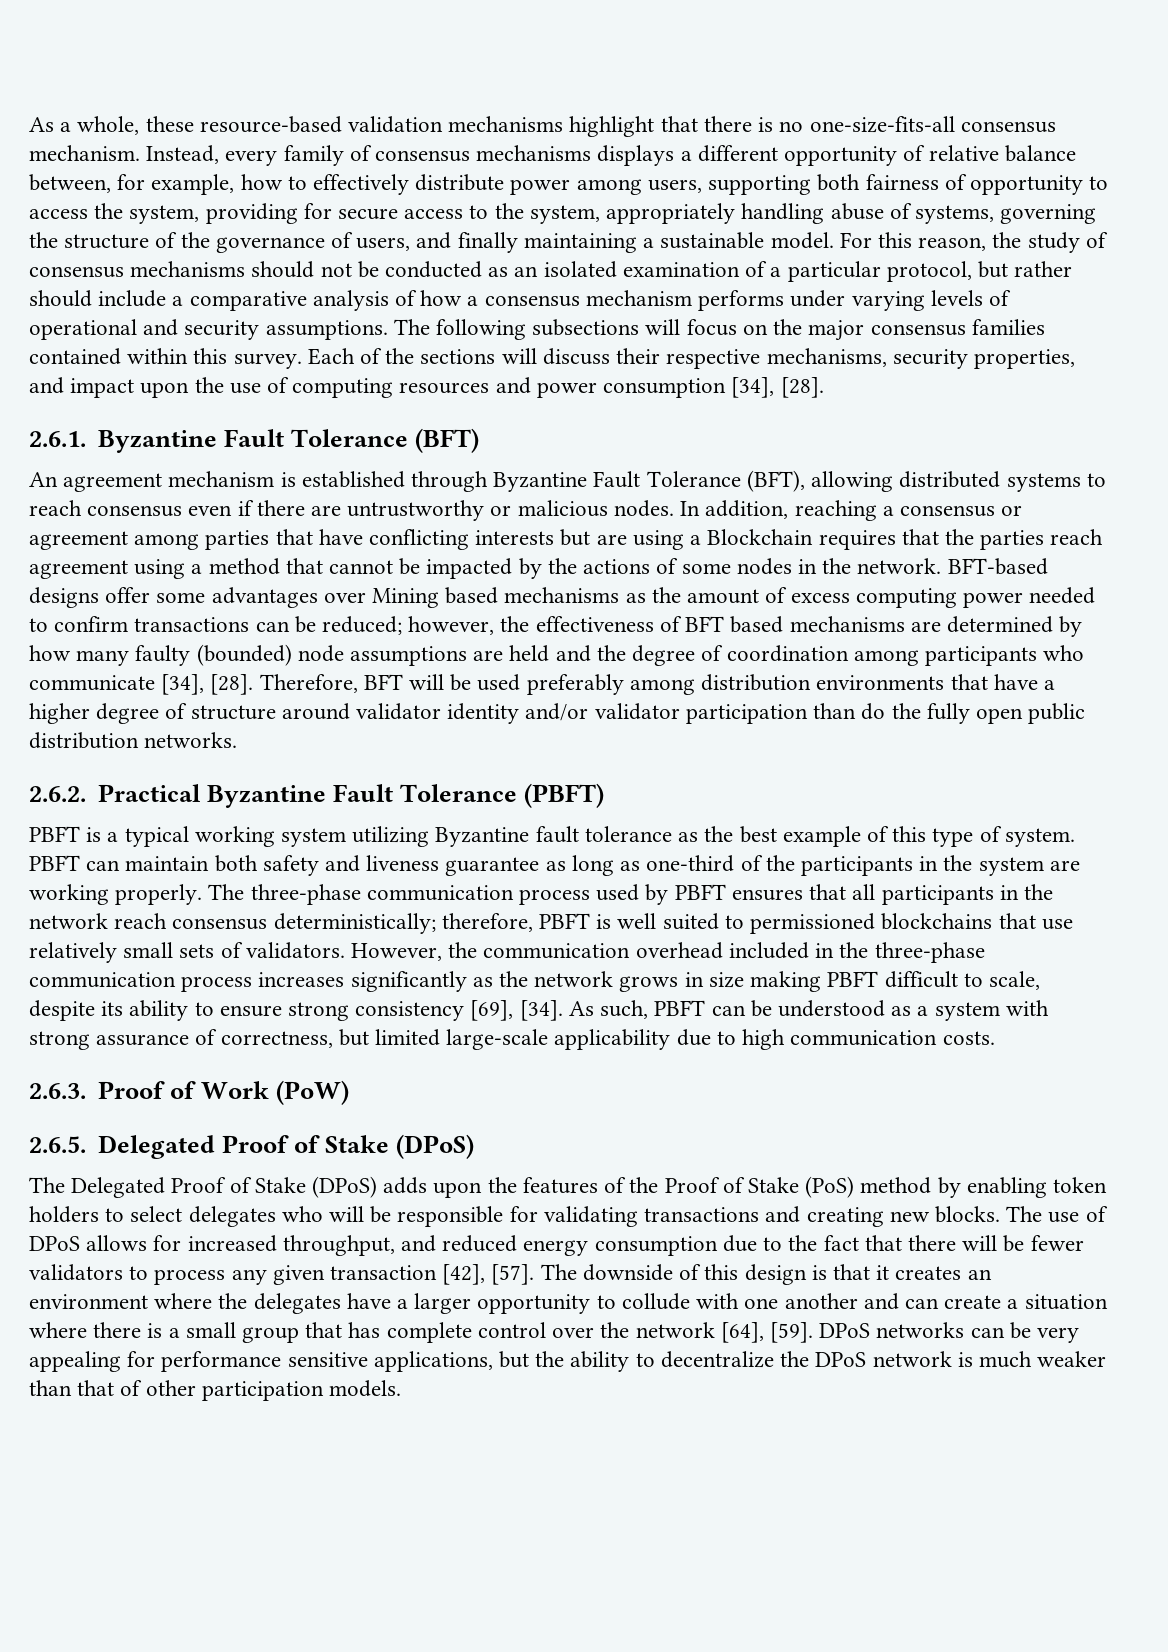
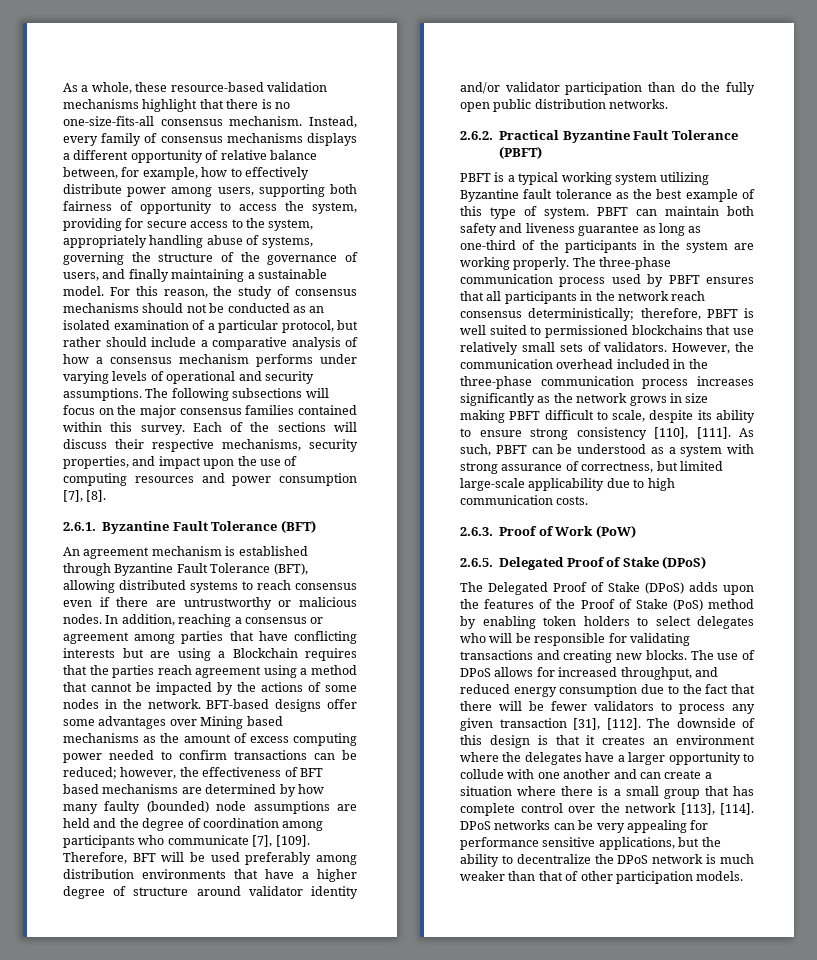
- Each of the sections will discuss their respective mechanisms, security properties, and impact upon the use of computing resources and power consumption [34], [28].
+ Each of the sections will discuss their respective mechanisms, security properties, and impact upon the use of computing resources and power consumption [7], [8].
- BFT-based designs offer some advantages over Mining based mechanisms as the amount of excess computing power needed to confirm transactions can be reduced; however, the effectiveness of BFT based mechanisms are determined by how many faulty (bounded) node assumptions are held and the degree of coordination among participants who communicate [34], [28].
+ BFT-based designs offer some advantages over Mining based mechanisms as the amount of excess computing power needed to confirm transactions can be reduced; however, the effectiveness of BFT based mechanisms are determined by how many faulty (bounded) node assumptions are held and the degree of coordination among participants who communicate [7], [109].
- However, the communication overhead included in the three-phase communication process increases significantly as the network grows in size making PBFT difficult to scale, despite its ability to ensure strong consistency [69], [34].
+ However, the communication overhead included in the three-phase communication process increases significantly as the network grows in size making PBFT difficult to scale, despite its ability to ensure strong consistency [110], [111].
- The use of DPoS allows for increased throughput, and reduced energy consumption due to the fact that there will be fewer validators to process any given transaction [42], [57].
+ The use of DPoS allows for increased throughput, and reduced energy consumption due to the fact that there will be fewer validators to process any given transaction [31], [112].
- The downside of this design is that it creates an environment where the delegates have a larger opportunity to collude with one another and can create a situation where there is a small group that has complete control over the network [64], [59].
+ The downside of this design is that it creates an environment where the delegates have a larger opportunity to collude with one another and can create a situation where there is a small group that has complete control over the network [113], [114].

